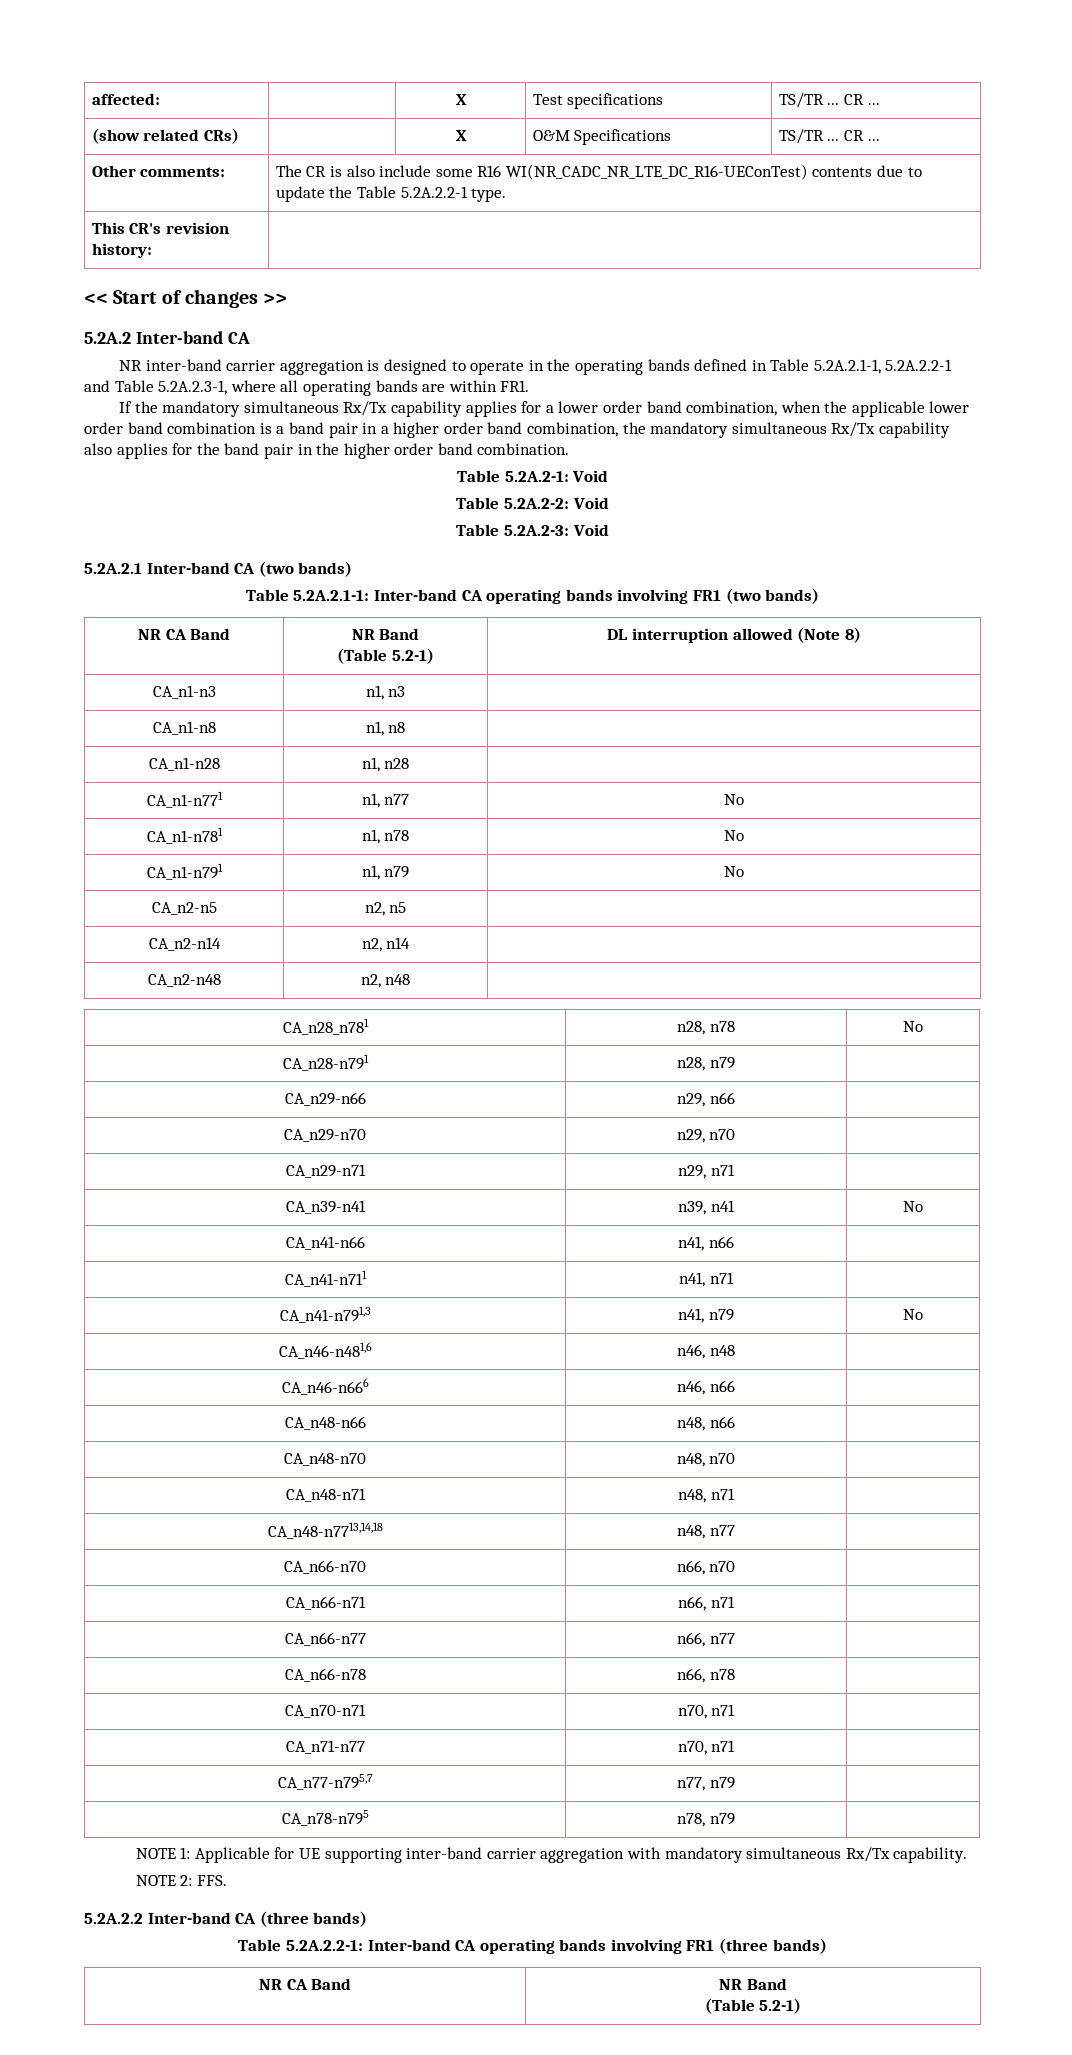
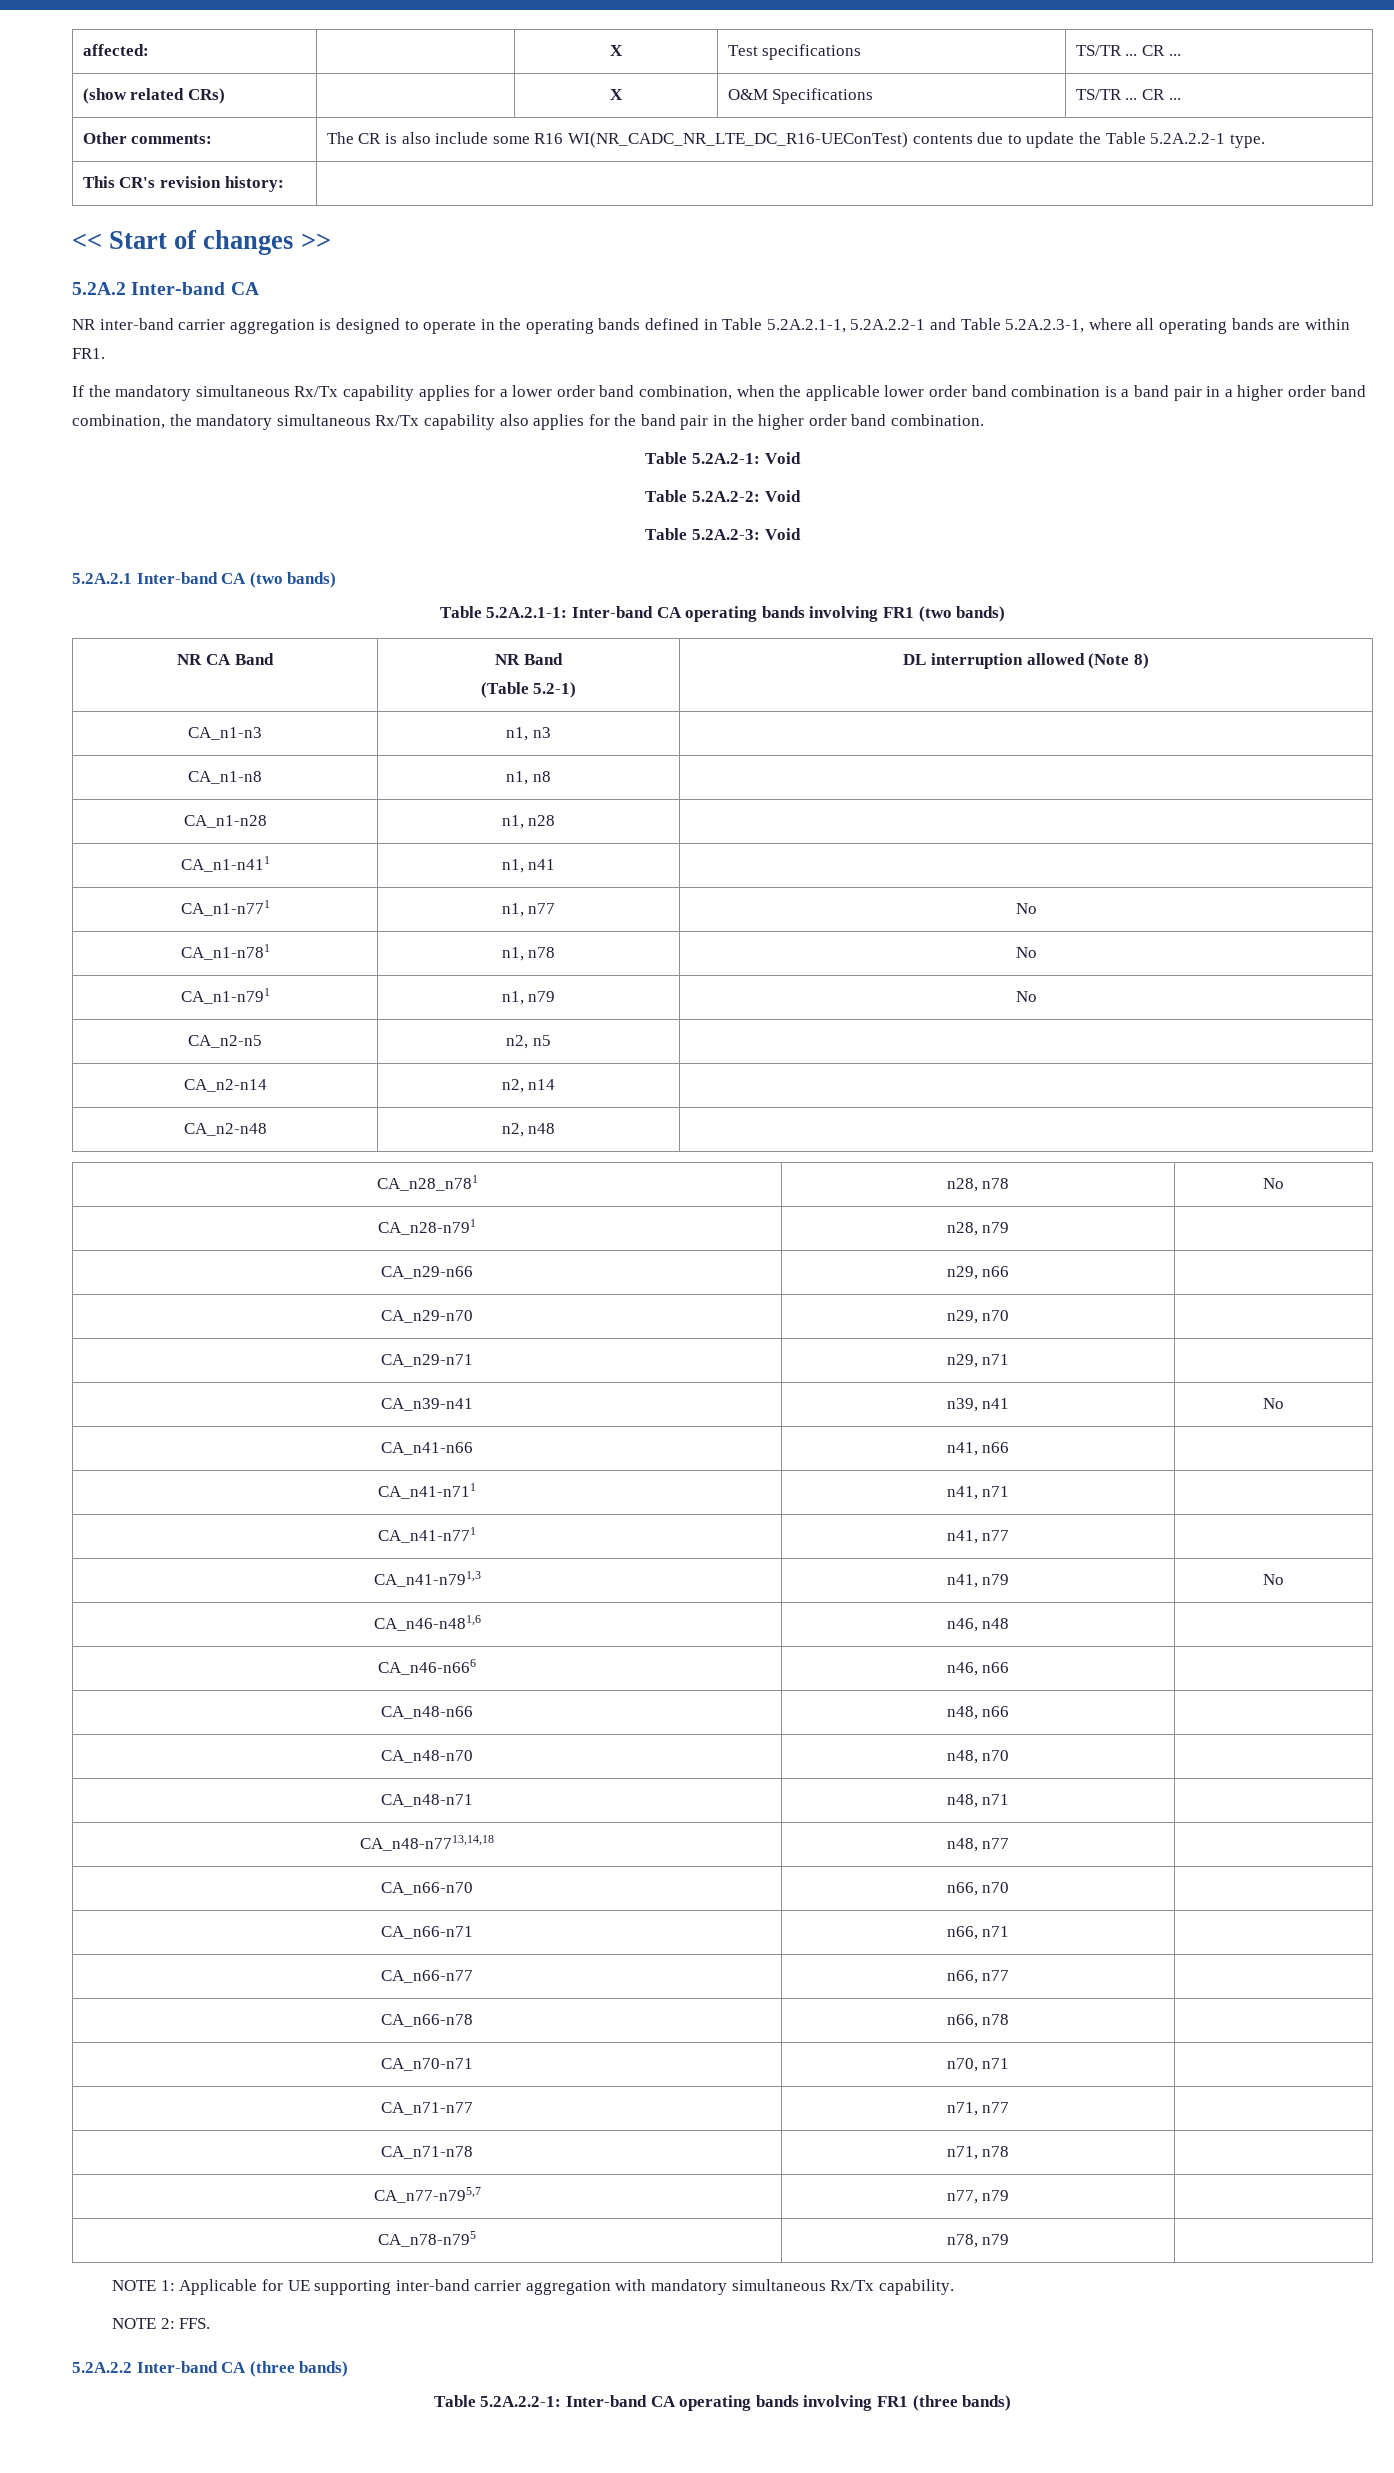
+ CA_n1-n411 | n1, n41 |
+ CA_n41-n771 | n41, n77 |
- CA_n71-n77 | n70, n71 |
+ CA_n71-n77 | n71, n77 |
+ CA_n71-n78 | n71, n78 |
  Table 5.2A.2.2-1: Inter-band CA operating bands involving FR1 (three bands)
- NR CA Band | NR Band
- (Table 5.2-1)

